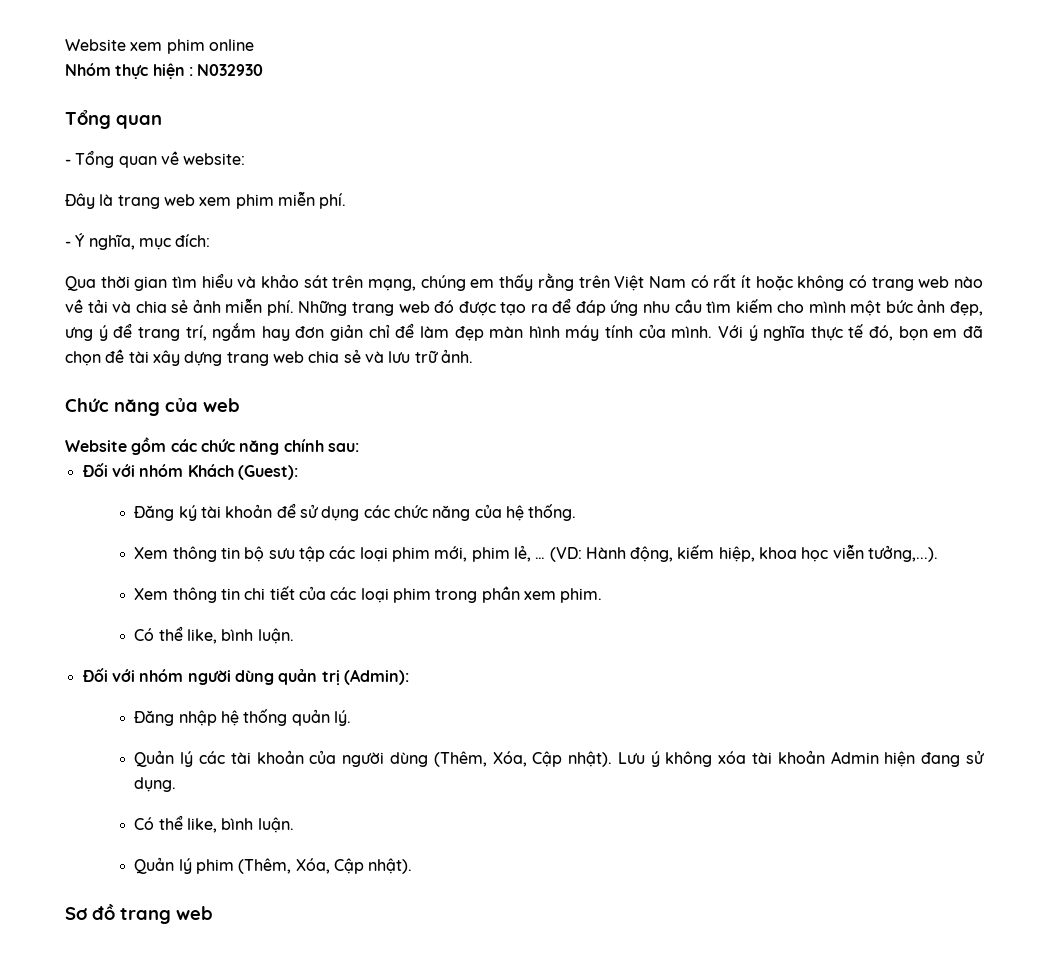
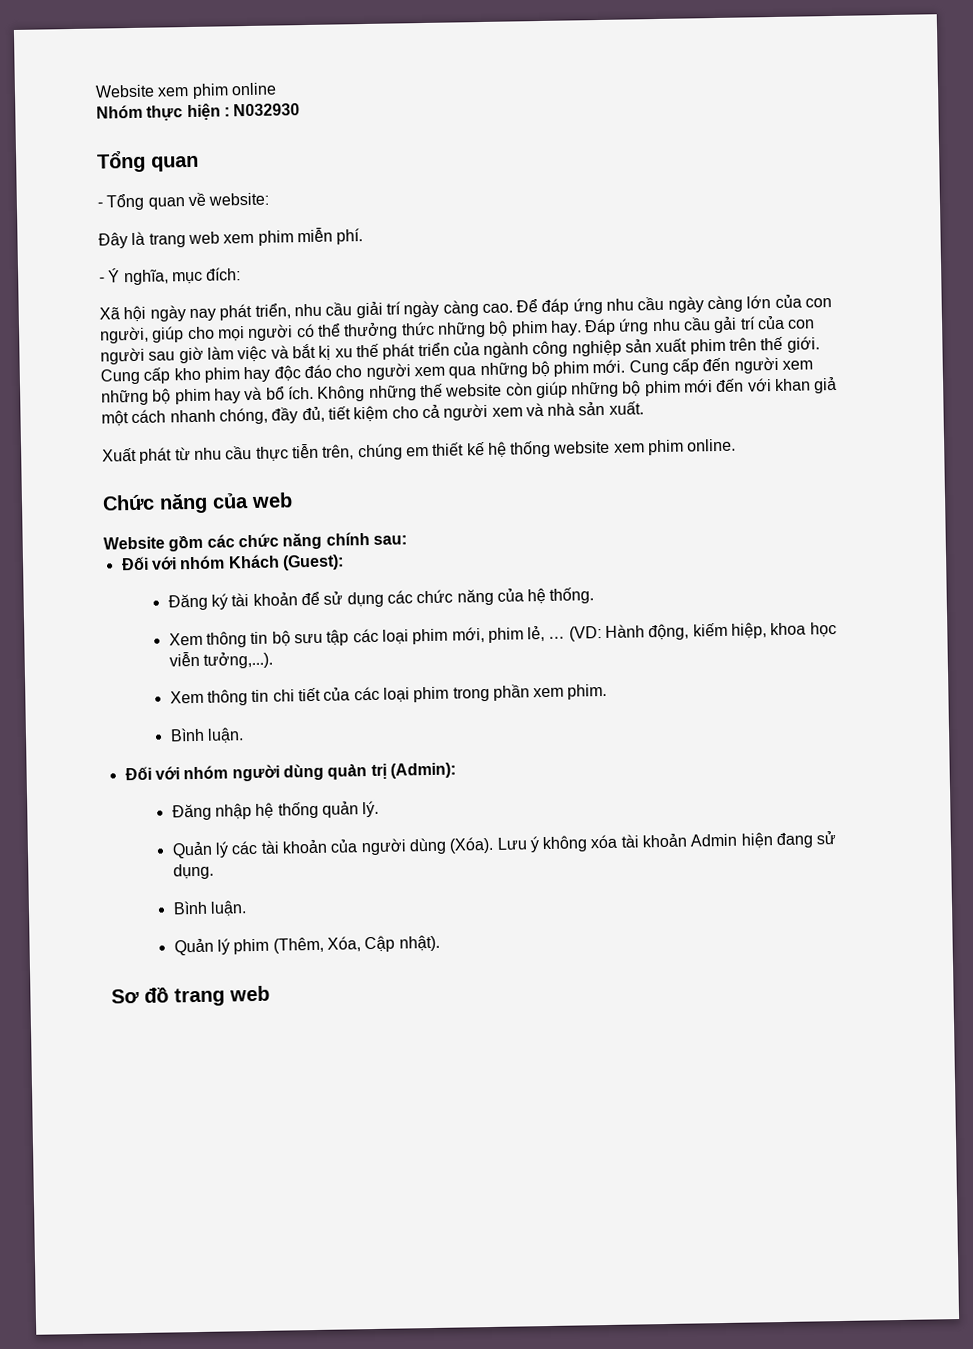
- Qua thời gian tìm hiểu và khảo sát trên mạng, chúng em thấy rằng trên Việt Nam có rất ít hoặc không có trang web nào về tải và chia sẻ ảnh miễn phí. Những trang web đó được tạo ra để đáp ứng nhu cầu tìm kiếm cho mình một bức ảnh đẹp, ưng ý để trang trí, ngắm hay đơn giản chỉ để làm đẹp màn hình máy tính của mình. Với ý nghĩa thực tế đó, bọn em đã chọn đề tài xây dựng trang web chia sẻ và lưu trữ ảnh.
+ Xã hội ngày nay phát triển, nhu cầu giải trí ngày càng cao. Để đáp ứng nhu cầu ngày càng lớn của con người, giúp cho mọi người có thể thưởng thức những bộ phim hay. Đáp ứng nhu cầu gải trí của con người sau giờ làm việc và bắt kị xu thế phát triển của ngành công nghiệp sản xuất phim trên thế giới. Cung cấp kho phim hay độc đáo cho người xem qua những bộ phim mới. Cung cấp đến người xem những bộ phim hay và bổ ích. Không những thế website còn giúp những bộ phim mới đến với khan giả một cách nhanh chóng, đầy đủ, tiết kiệm cho cả người xem và nhà sản xuất.
+ Xuất phát từ nhu cầu thực tiễn trên, chúng em thiết kế hệ thống website xem phim online.
  Xem thông tin chi tiết của các loại phim trong phần xem phim.
- Có thể like, bình luận.
+ Bình luận.
- Quản lý các tài khoản của người dùng (Thêm, Xóa, Cập nhật).
+ Quản lý các tài khoản của người dùng (Xóa).
  Lưu ý không xóa tài khoản Admin hiện đang sử dụng.
- Có thể like, bình luận.
+ Bình luận.

